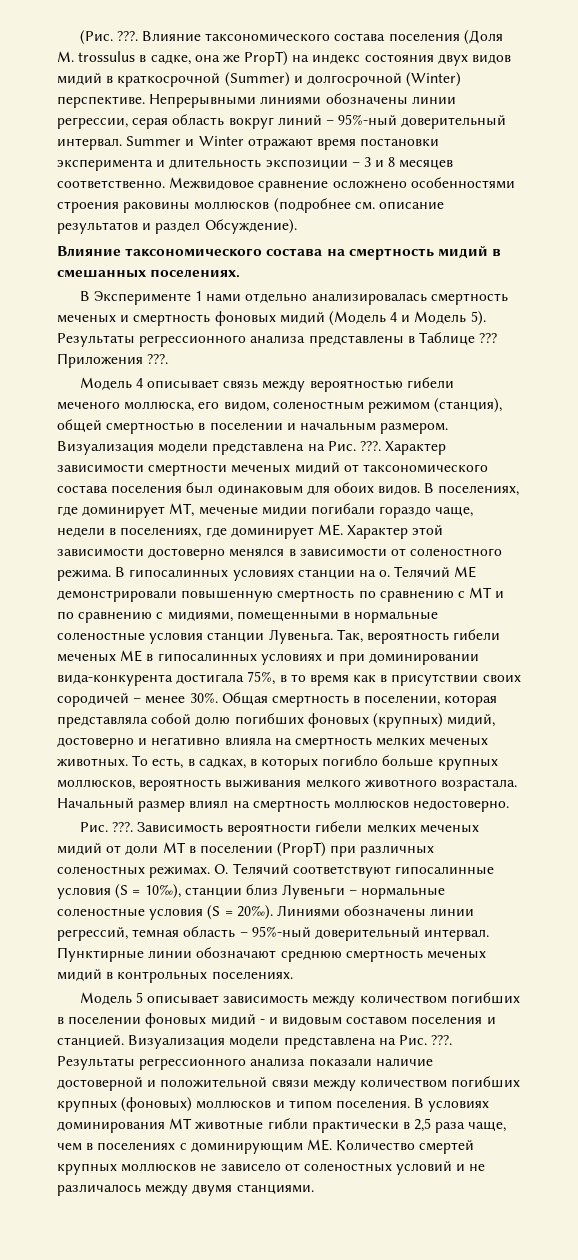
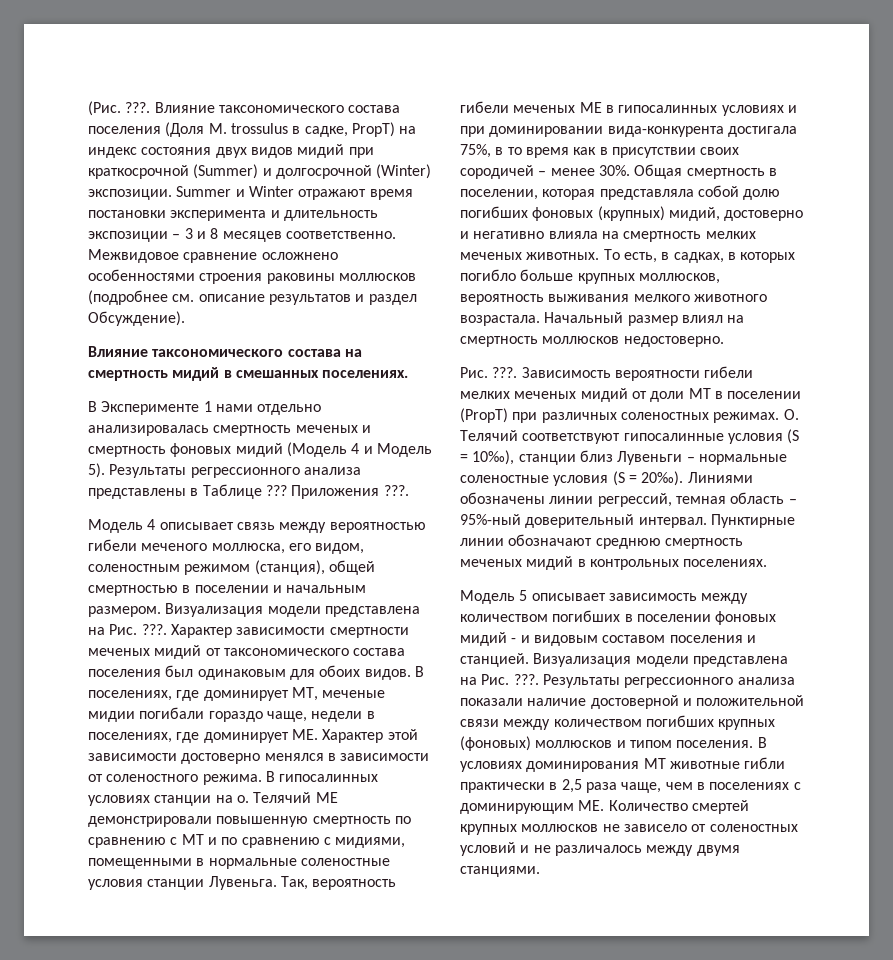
- Влияние таксономического состава поселения (Доля М. trossulus в садке, она же PropT) на индекс состояния двух видов мидий в краткосрочной (Summer) и долгосрочной (Winter) перспективе. Непрерывными линиями обозначены линии регрессии, серая область вокруг линий – 95%-ный доверительный интервал.
+ Влияние таксономического состава поселения (Доля М. trossulus в садке, PropT) на индекс состояния двух видов мидий при краткосрочной (Summer) и долгосрочной (Winter) экспозиции.

